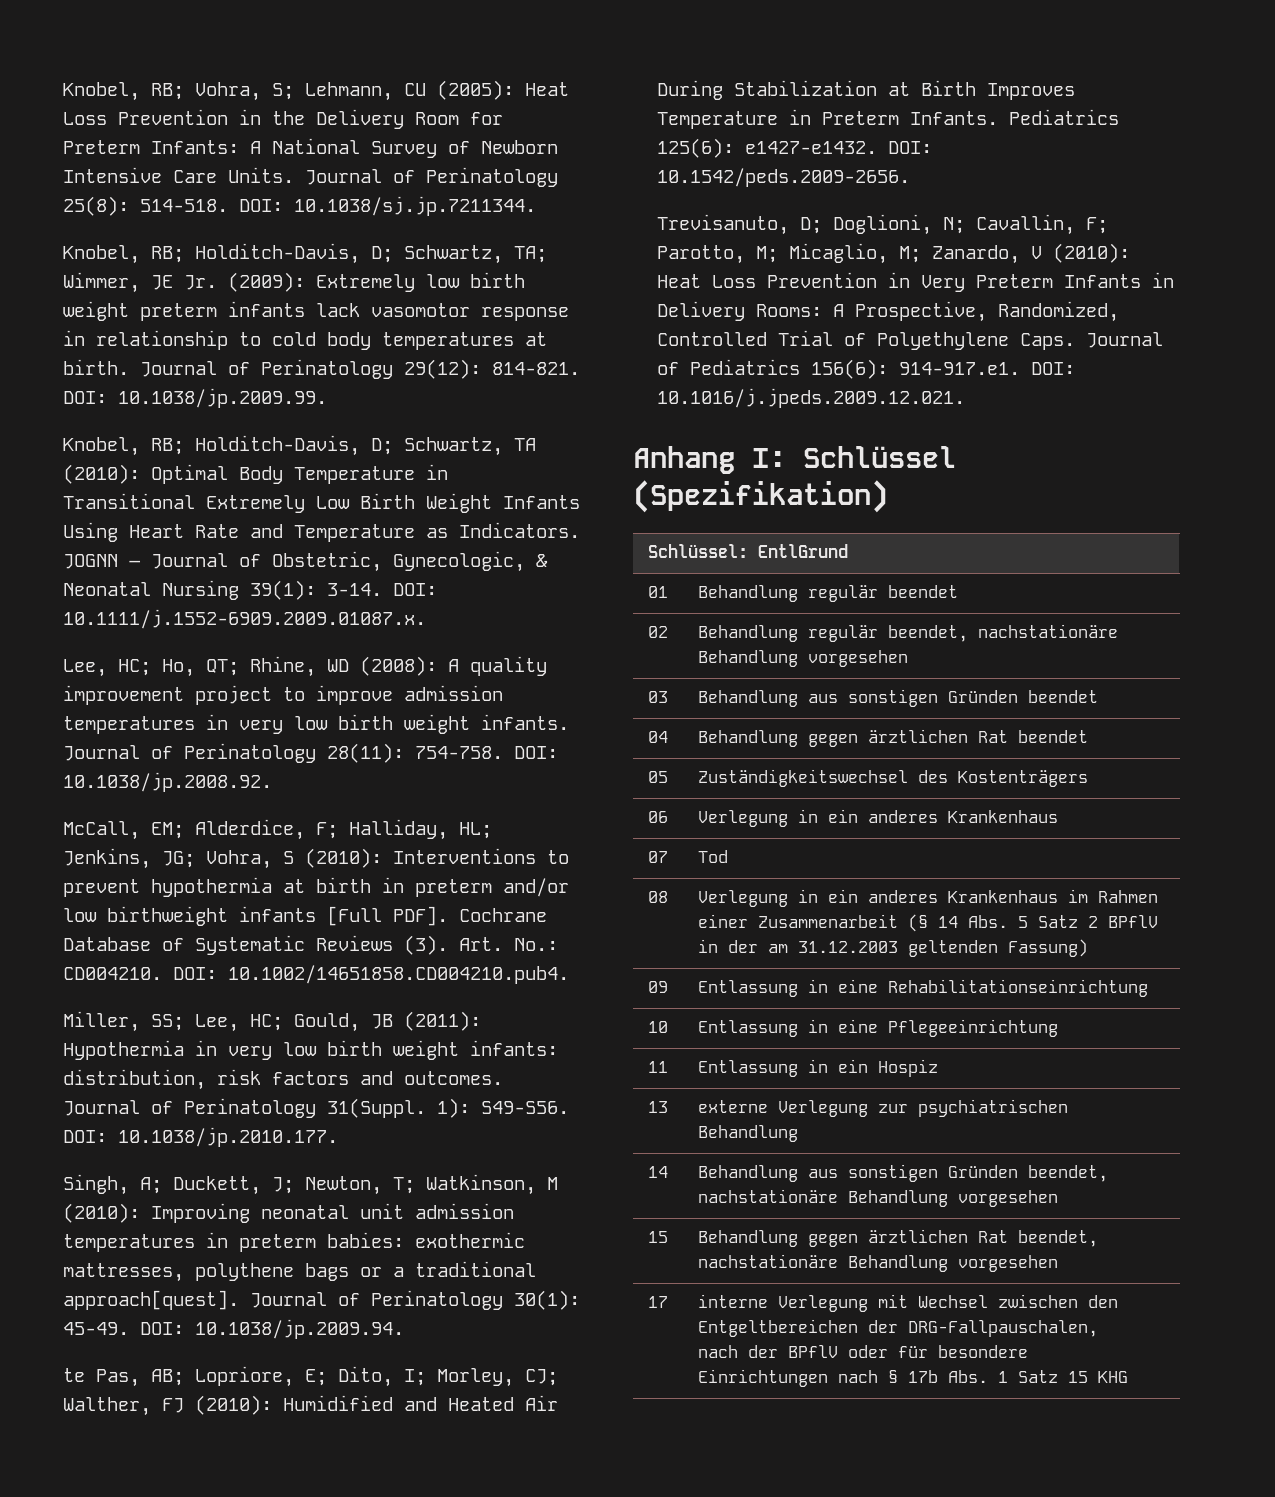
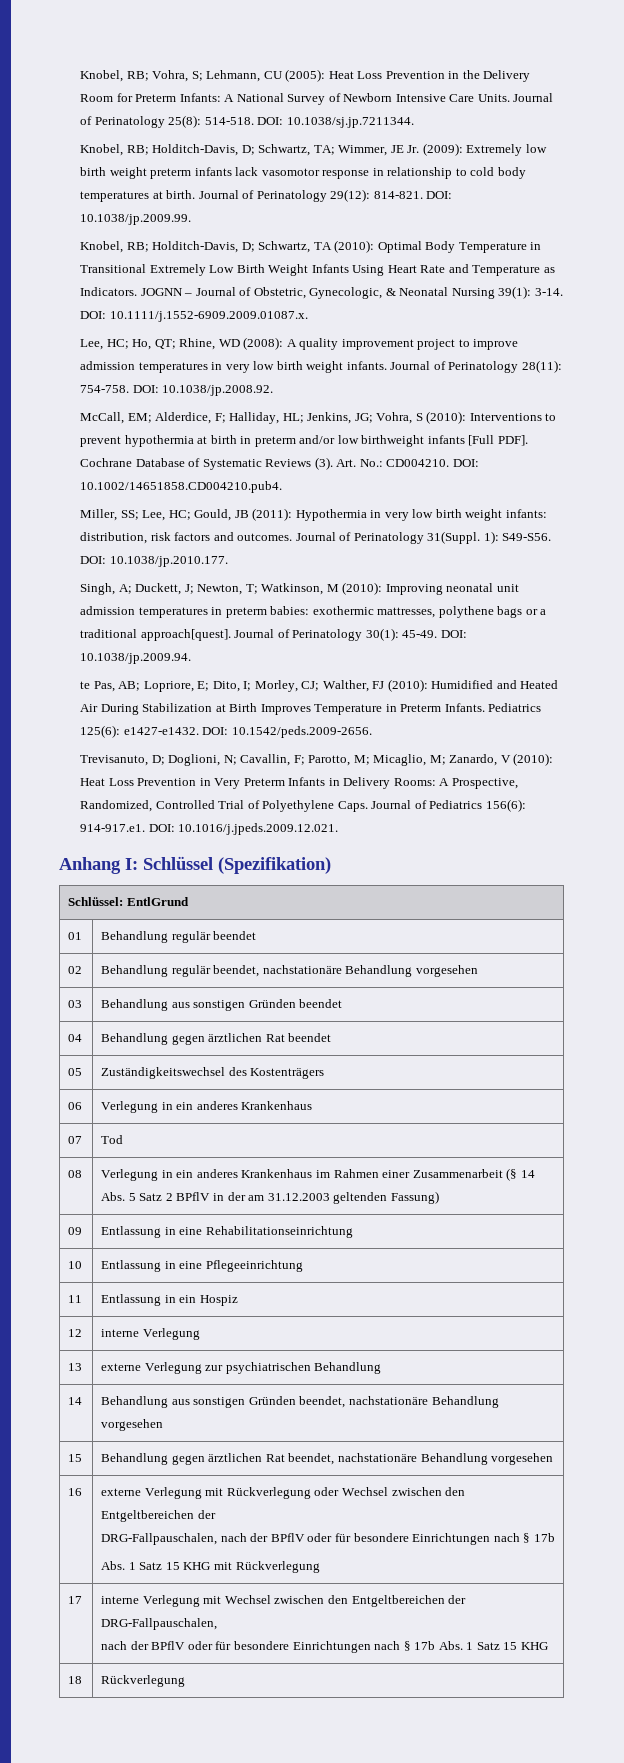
+ 12 | interne Verlegung
+ 16 | externe Verlegung mit Rückverlegung oder Wechsel zwischen den Entgeltbereichen der
+ DRG-Fallpauschalen, nach der BPflV oder für besondere Einrichtungen nach § 17b
+ Abs. 1 Satz 15 KHG mit Rückverlegung
+ 18 | Rückverlegung

